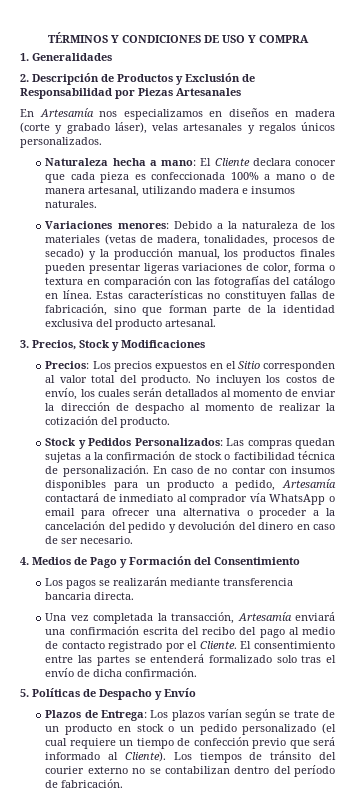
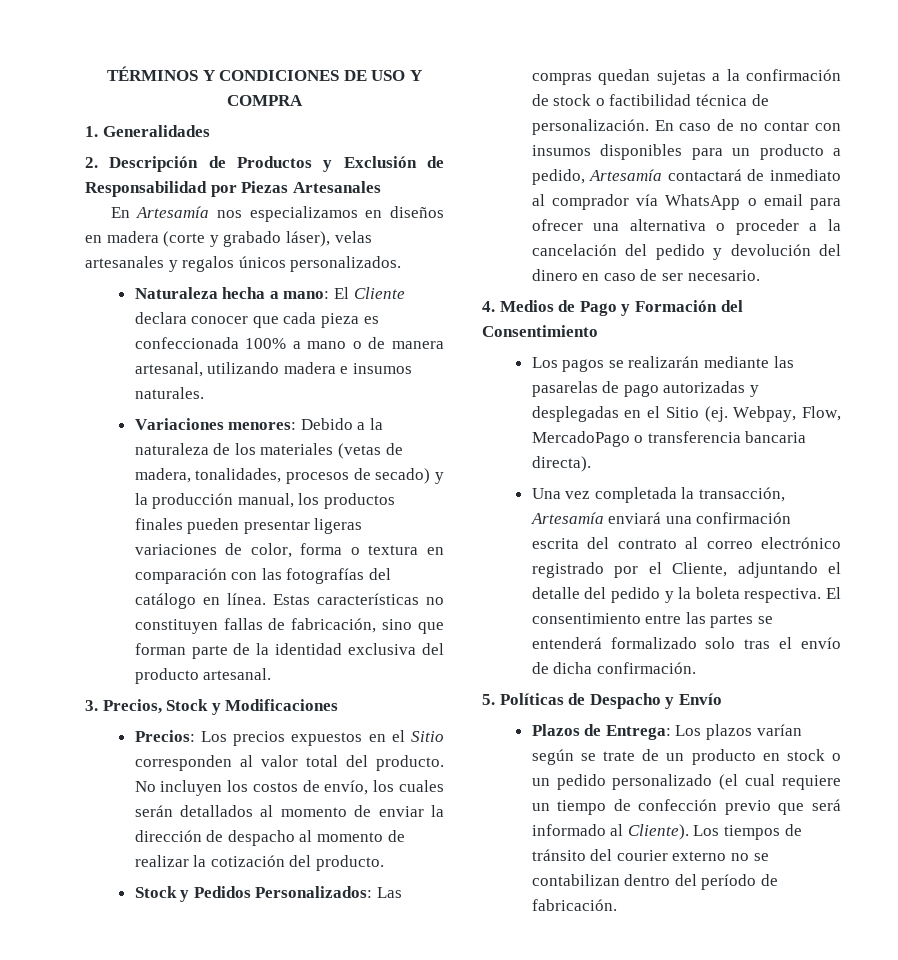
- Los pagos se realizarán mediante transferencia bancaria directa.
+ Los pagos se realizarán mediante las pasarelas de pago autorizadas y desplegadas en el Sitio (ej. Webpay, Flow, MercadoPago o transferencia bancaria directa).
- Una vez completada la transacción, Artesamía enviará una confirmación escrita del recibo del pago al medio de contacto registrado por el Cliente.
+ Una vez completada la transacción, Artesamía enviará una confirmación escrita del contrato al correo electrónico registrado por el Cliente, adjuntando el detalle del pedido y la boleta respectiva.

